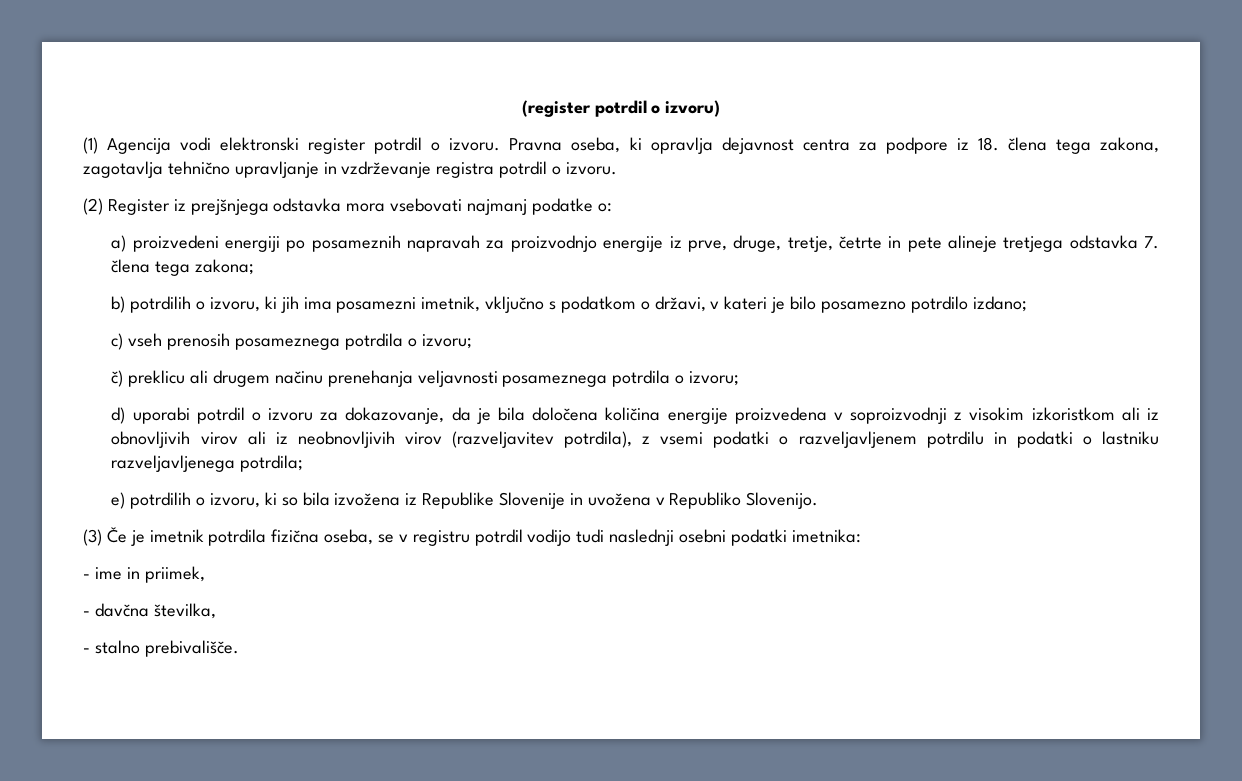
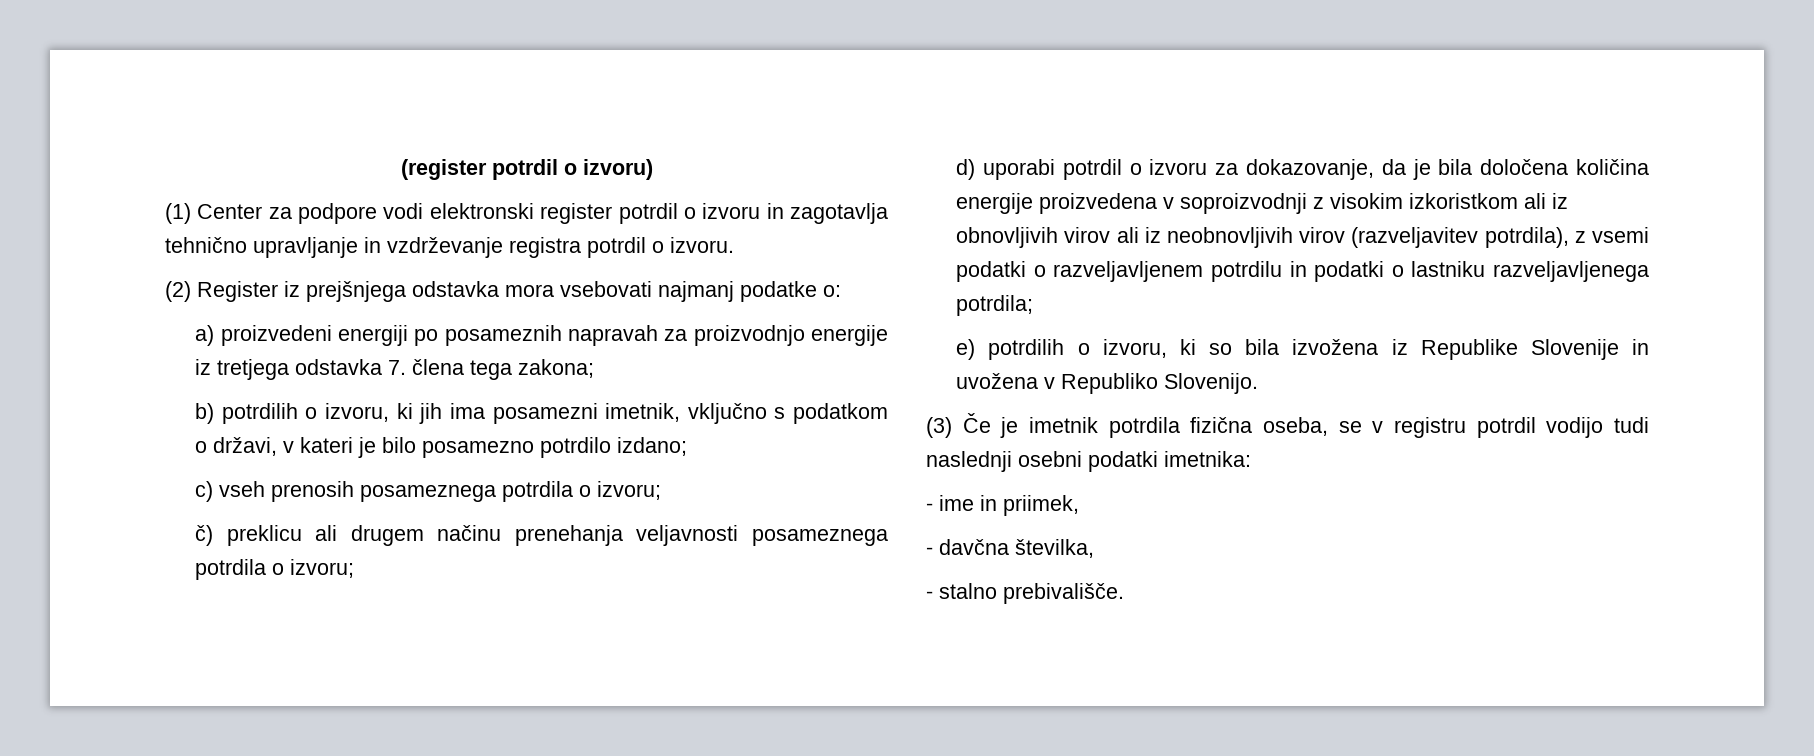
- (1) Agencija vodi elektronski register potrdil o izvoru. Pravna oseba, ki opravlja dejavnost centra za podpore iz 18. člena tega zakona, zagotavlja tehnično upravljanje in vzdrževanje registra potrdil o izvoru.
+ (1) Center za podpore vodi elektronski register potrdil o izvoru in zagotavlja tehnično upravljanje in vzdrževanje registra potrdil o izvoru.
- a) proizvedeni energiji po posameznih napravah za proizvodnjo energije iz prve, druge, tretje, četrte in pete alineje tretjega odstavka 7. člena tega zakona;
+ a) proizvedeni energiji po posameznih napravah za proizvodnjo energije iz tretjega odstavka 7. člena tega zakona;

